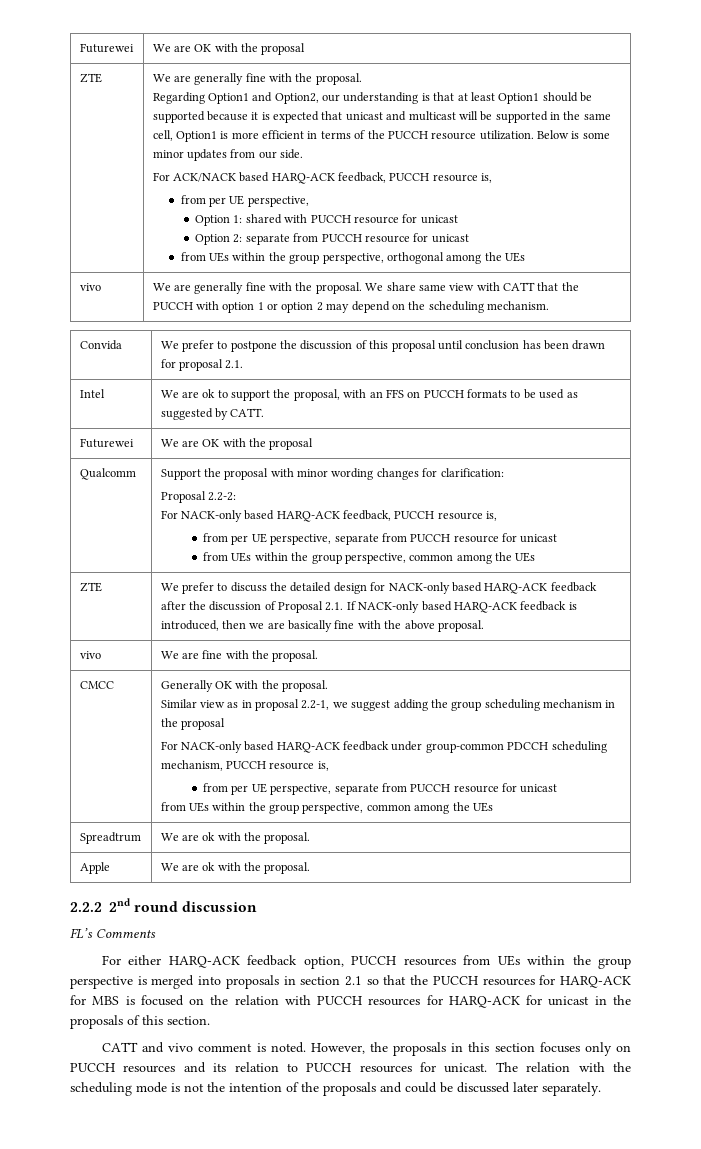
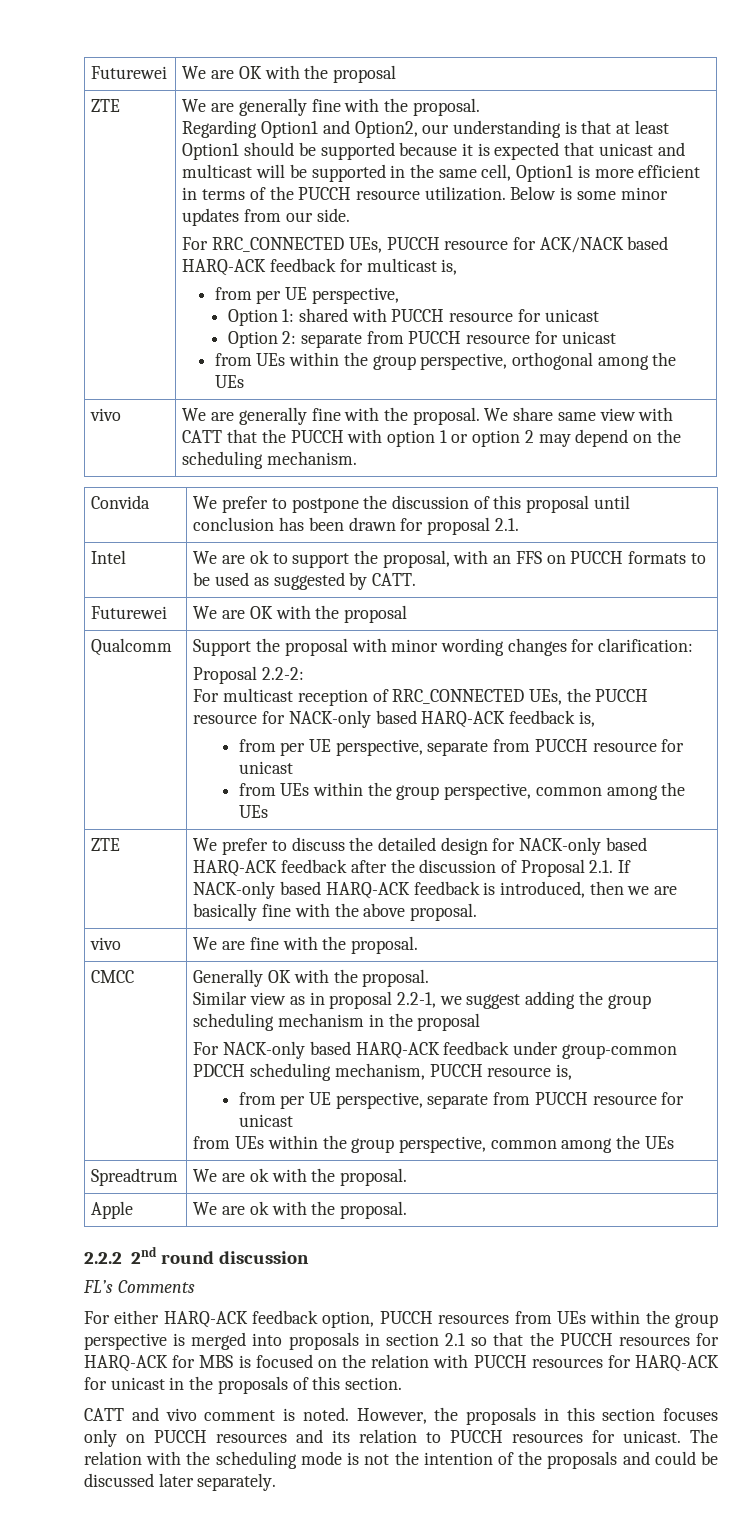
- For ACK/NACK based HARQ-ACK feedback, PUCCH resource is,
+ For RRC_CONNECTED UEs, PUCCH resource for ACK/NACK based HARQ-ACK feedback for multicast is,
- For NACK-only based HARQ-ACK feedback, PUCCH resource is,
+ For multicast reception of RRC_CONNECTED UEs, the PUCCH resource for NACK-only based HARQ-ACK feedback is,

